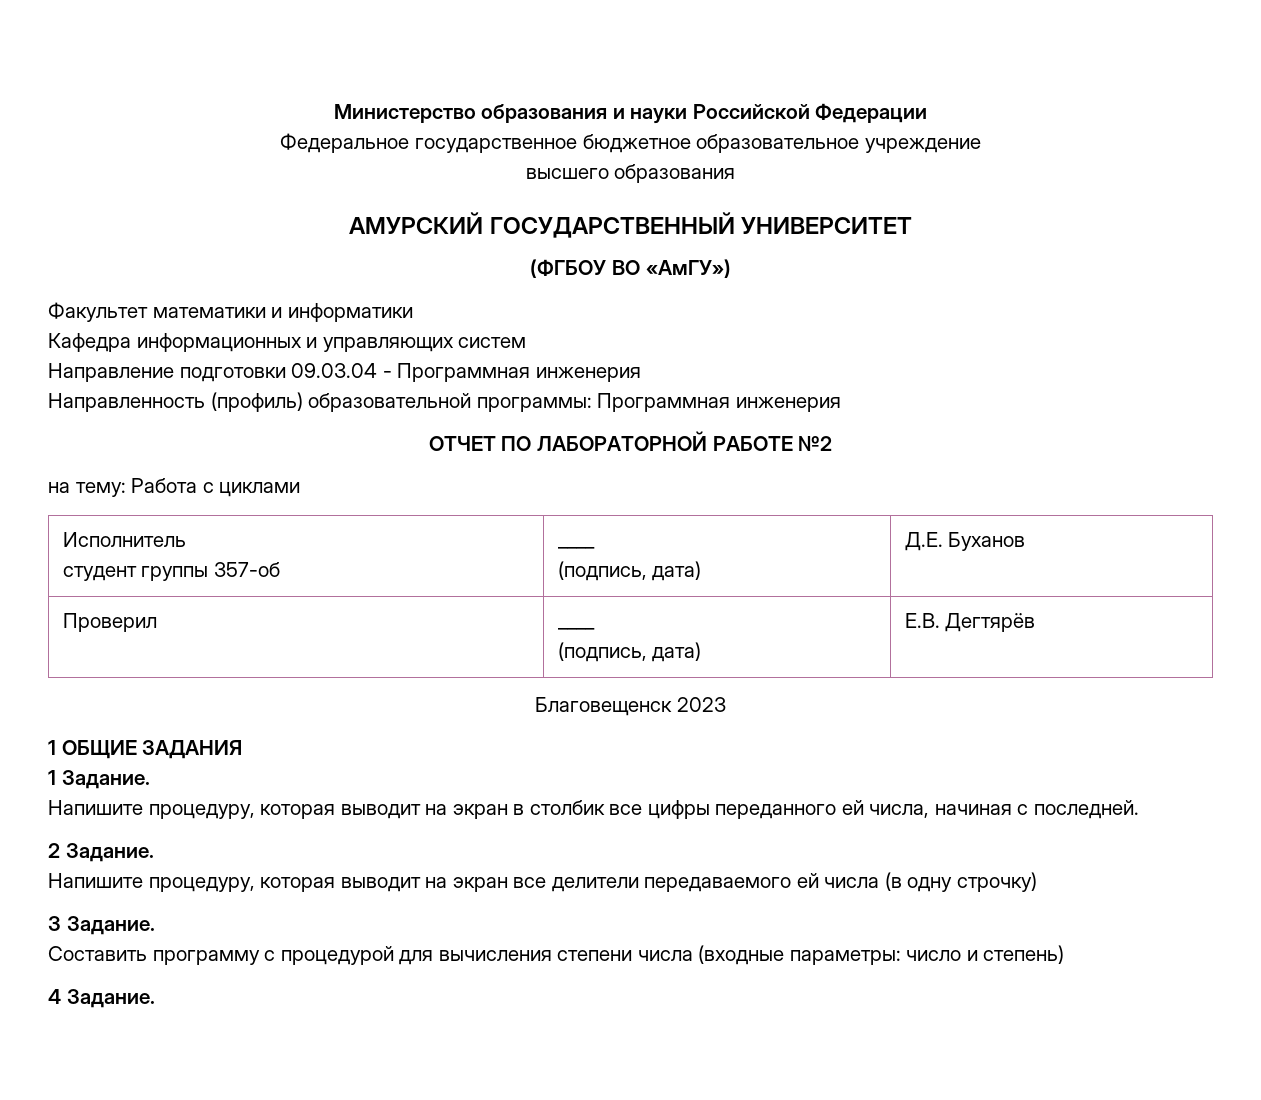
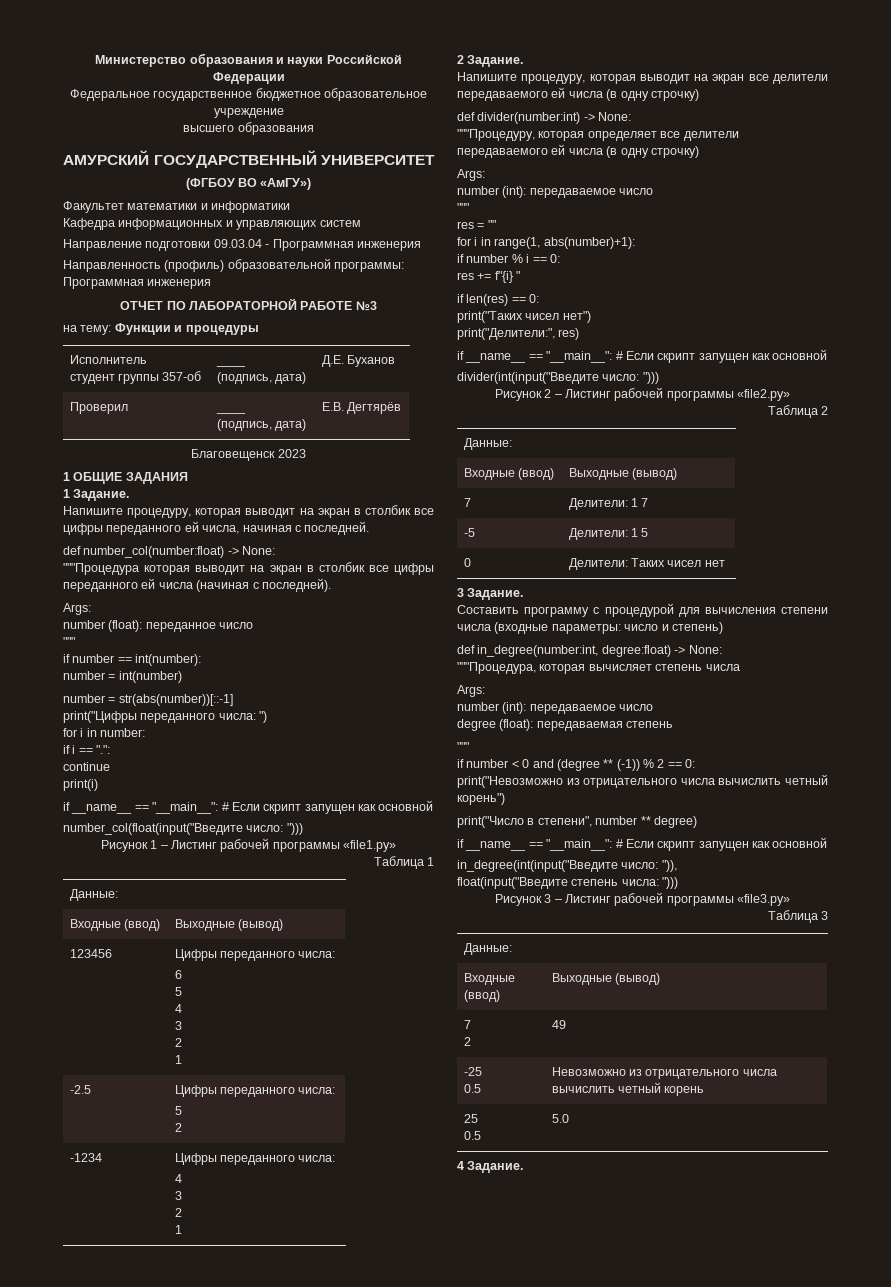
- ОТЧЕТ ПО ЛАБОРАТОРНОЙ РАБОТЕ №2
+ ОТЧЕТ ПО ЛАБОРАТОРНОЙ РАБОТЕ №3
- на тему: Работа с циклами
+ на тему: Функции и процедуры
+ def number_col(number:float) -> None:
+ """Процедура которая выводит на экран в столбик все цифры переданного ей числа (начиная с последней).
+ Args:
+ number (float): переданное число
+ """
+ if number == int(number):
+ number = int(number)
+ number = str(abs(number))[::-1]
+ print("Цифры переданного числа: ")
+ for i in number:
+ if i == ".":
+ continue
+ print(i)
+ if __name__ == "__main__": # Если скрипт запущен как основной
+ number_col(float(input("Введите число: ")))
+ Рисунок 1 – Листинг рабочей программы «file1.py»
+ Таблица 1
+ Данные:
+ Входные (ввод) | Выходные (вывод)
+ 123456 | Цифры переданного числа:
+ 6
+ 5
+ 4
+ 3
+ 2
+ 1
+ -2.5 | Цифры переданного числа:
+ 5
+ 2
+ -1234 | Цифры переданного числа:
+ 4
+ 3
+ 2
+ 1
+ def divider(number:int) -> None:
+ """Процедуру, которая определяет все делители передаваемого ей числа (в одну строчку)
+ Args:
+ number (int): передаваемое число
+ """
+ res = ""
+ for i in range(1, abs(number)+1):
+ if number % i == 0:
+ res += f"{i} "
+ if len(res) == 0:
+ print("Таких чисел нет")
+ print("Делители:", res)
+ if __name__ == "__main__": # Если скрипт запущен как основной
+ divider(int(input("Введите число: ")))
+ Рисунок 2 – Листинг рабочей программы «file2.py»
+ Таблица 2
+ Данные:
+ Входные (ввод) | Выходные (вывод)
+ 7 | Делители: 1 7
+ -5 | Делители: 1 5
+ 0 | Делители: Таких чисел нет
+ def in_degree(number:int, degree:float) -> None:
+ """Процедура, которая вычисляет степень числа
+ Args:
+ number (int): передаваемое число
+ degree (float): передаваемая степень
+ """
+ if number < 0 and (degree ** (-1)) % 2 == 0:
+ print("Невозможно из отрицательного числа вычислить четный корень")
+ print("Число в степени", number ** degree)
+ if __name__ == "__main__": # Если скрипт запущен как основной
+ in_degree(int(input("Введите число: ")),
+ float(input("Введите степень числа: ")))
+ Рисунок 3 – Листинг рабочей программы «file3.py»
+ Таблица 3
+ Данные:
+ Входные (ввод) | Выходные (вывод)
+ 7
+ 2 | 49
+ -25
+ 0.5 | Невозможно из отрицательного числа вычислить четный корень
+ 25
+ 0.5 | 5.0

